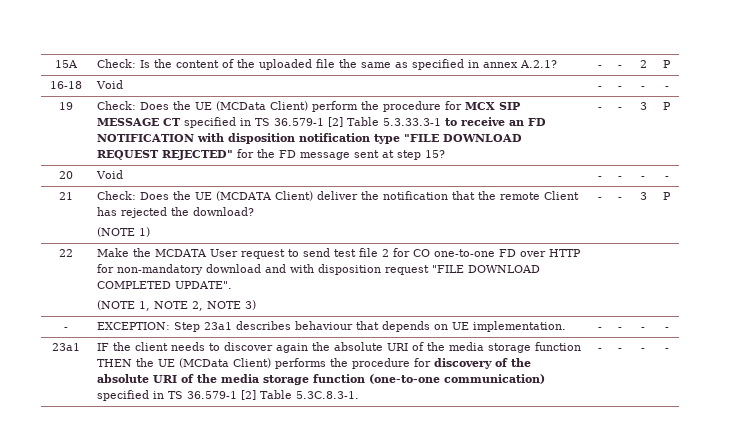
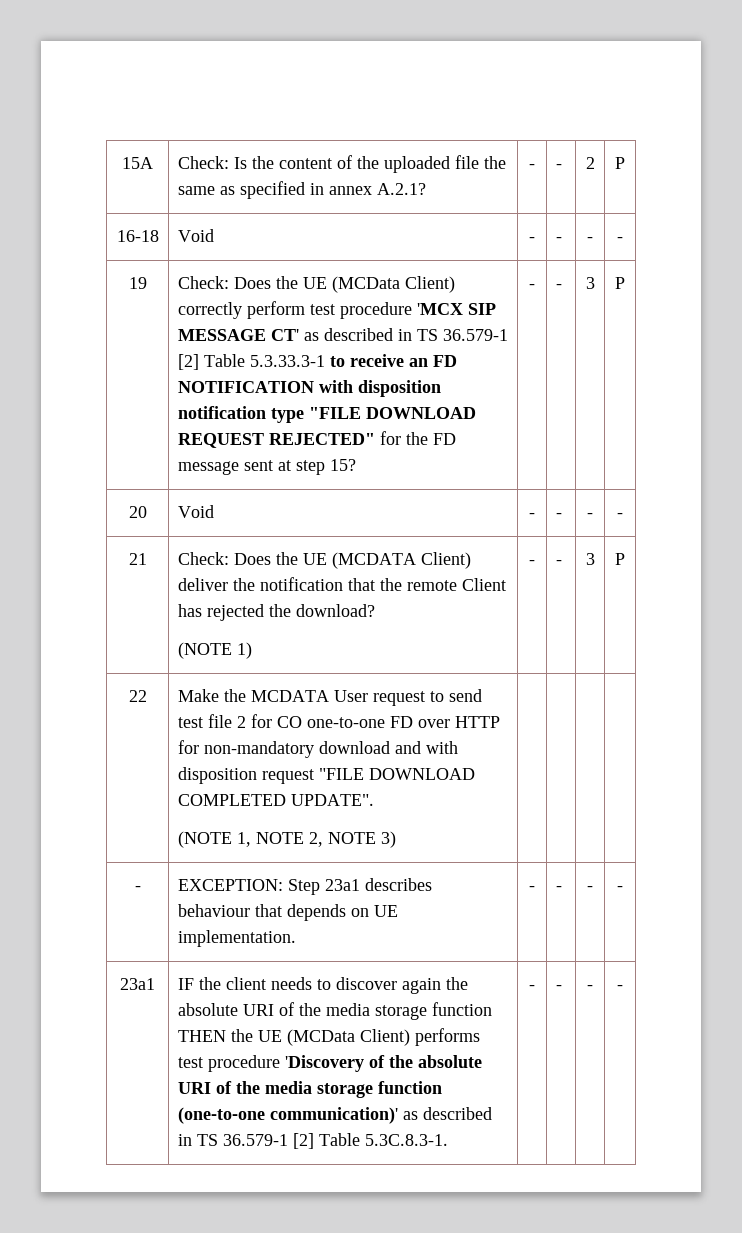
- Check: Does the UE (MCData Client) perform the procedure for MCX SIP MESSAGE CT specified in TS 36.579-1 [2] Table 5.3.33.3-1 to receive an FD NOTIFICATION with disposition notification type "FILE DOWNLOAD REQUEST REJECTED" for the FD message sent at step 15?
+ Check: Does the UE (MCData Client) correctly perform test procedure 'MCX SIP MESSAGE CT' as described in TS 36.579-1 [2] Table 5.3.33.3-1 to receive an FD NOTIFICATION with disposition notification type "FILE DOWNLOAD REQUEST REJECTED" for the FD message sent at step 15?
- IF the client needs to discover again the absolute URI of the media storage function THEN the UE (MCData Client) performs the procedure for discovery of the absolute URI of the media storage function (one-to-one communication) specified in TS 36.579-1 [2] Table 5.3C.8.3-1.
+ IF the client needs to discover again the absolute URI of the media storage function THEN the UE (MCData Client) performs test procedure 'Discovery of the absolute URI of the media storage function (one-to-one communication)' as described in TS 36.579-1 [2] Table 5.3C.8.3-1.

